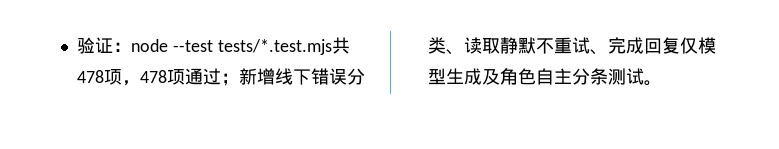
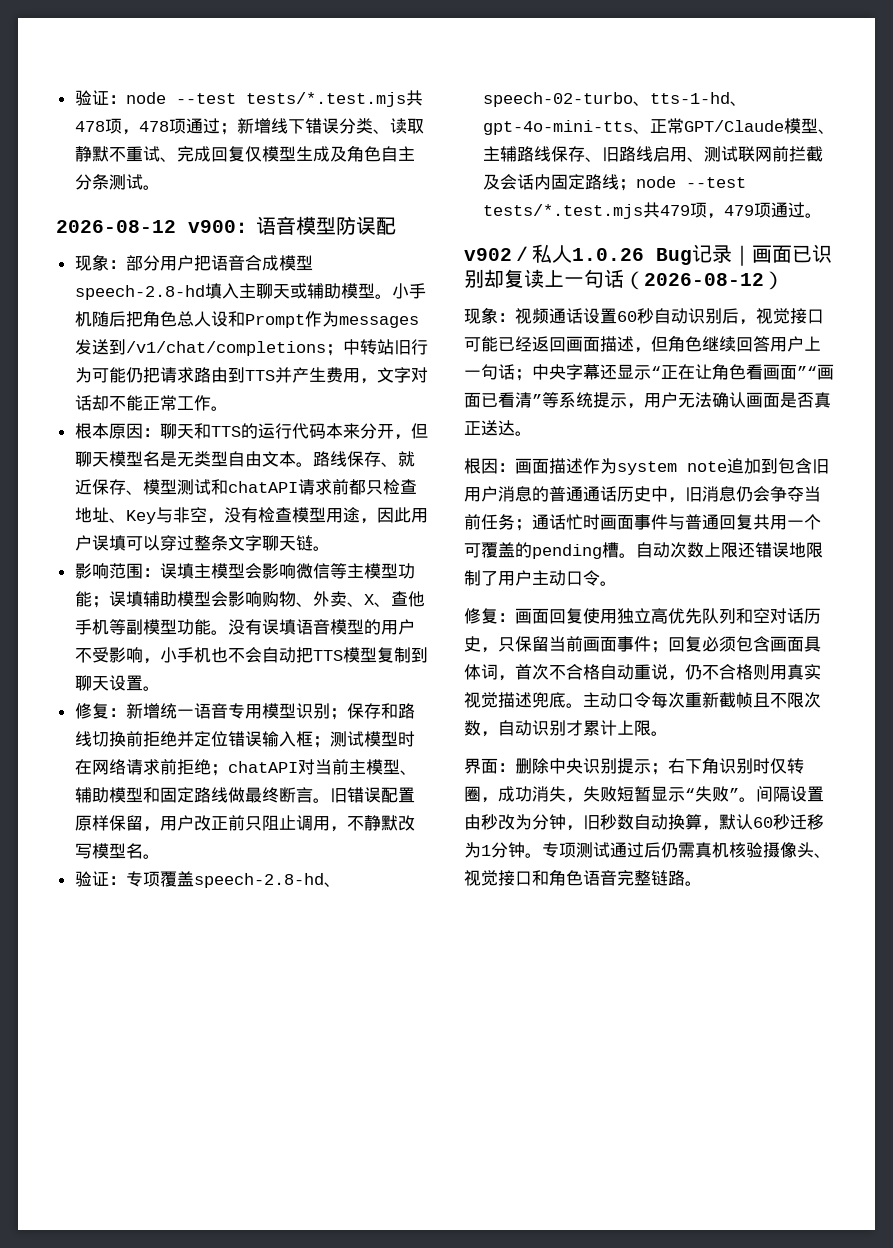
+ 2026-08-12 v900：语音模型防误配
+ 现象：部分用户把语音合成模型speech-2.8-hd填入主聊天或辅助模型。小手机随后把角色总人设和Prompt作为messages发送到/v1/chat/completions；中转站旧行为可能仍把请求路由到TTS并产生费用，文字对话却不能正常工作。
+ 根本原因：聊天和TTS的运行代码本来分开，但聊天模型名是无类型自由文本。路线保存、就近保存、模型测试和chatAPI请求前都只检查地址、Key与非空，没有检查模型用途，因此用户误填可以穿过整条文字聊天链。
+ 影响范围：误填主模型会影响微信等主模型功能；误填辅助模型会影响购物、外卖、X、查他手机等副模型功能。没有误填语音模型的用户不受影响，小手机也不会自动把TTS模型复制到聊天设置。
+ 修复：新增统一语音专用模型识别；保存和路线切换前拒绝并定位错误输入框；测试模型时在网络请求前拒绝；chatAPI对当前主模型、辅助模型和固定路线做最终断言。旧错误配置原样保留，用户改正前只阻止调用，不静默改写模型名。
+ 验证：专项覆盖speech-2.8-hd、speech-02-turbo、tts-1-hd、gpt-4o-mini-tts、正常GPT/Claude模型、主辅路线保存、旧路线启用、测试联网前拦截及会话内固定路线；node --test tests/*.test.mjs共479项，479项通过。
+ v902／私人1.0.26 Bug记录｜画面已识别却复读上一句话（2026-08-12）
+ 现象：视频通话设置60秒自动识别后，视觉接口可能已经返回画面描述，但角色继续回答用户上一句话；中央字幕还显示“正在让角色看画面”“画面已看清”等系统提示，用户无法确认画面是否真正送达。
+ 根因：画面描述作为system note追加到包含旧用户消息的普通通话历史中，旧消息仍会争夺当前任务；通话忙时画面事件与普通回复共用一个可覆盖的pending槽。自动次数上限还错误地限制了用户主动口令。
+ 修复：画面回复使用独立高优先队列和空对话历史，只保留当前画面事件；回复必须包含画面具体词，首次不合格自动重说，仍不合格则用真实视觉描述兜底。主动口令每次重新截帧且不限次数，自动识别才累计上限。
+ 界面：删除中央识别提示；右下角识别时仅转圈，成功消失，失败短暂显示“失败”。间隔设置由秒改为分钟，旧秒数自动换算，默认60秒迁移为1分钟。专项测试通过后仍需真机核验摄像头、视觉接口和角色语音完整链路。

